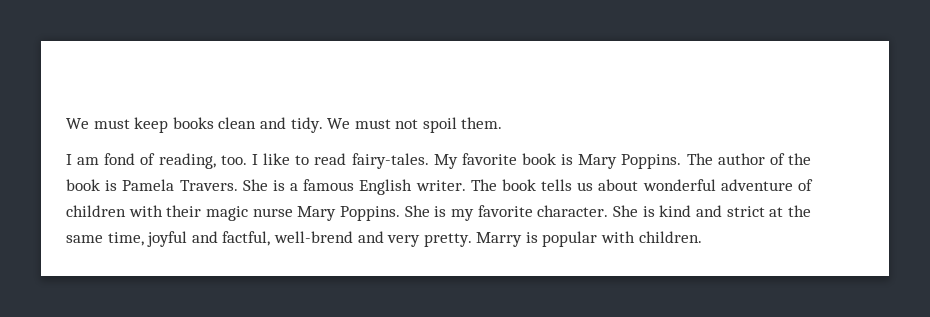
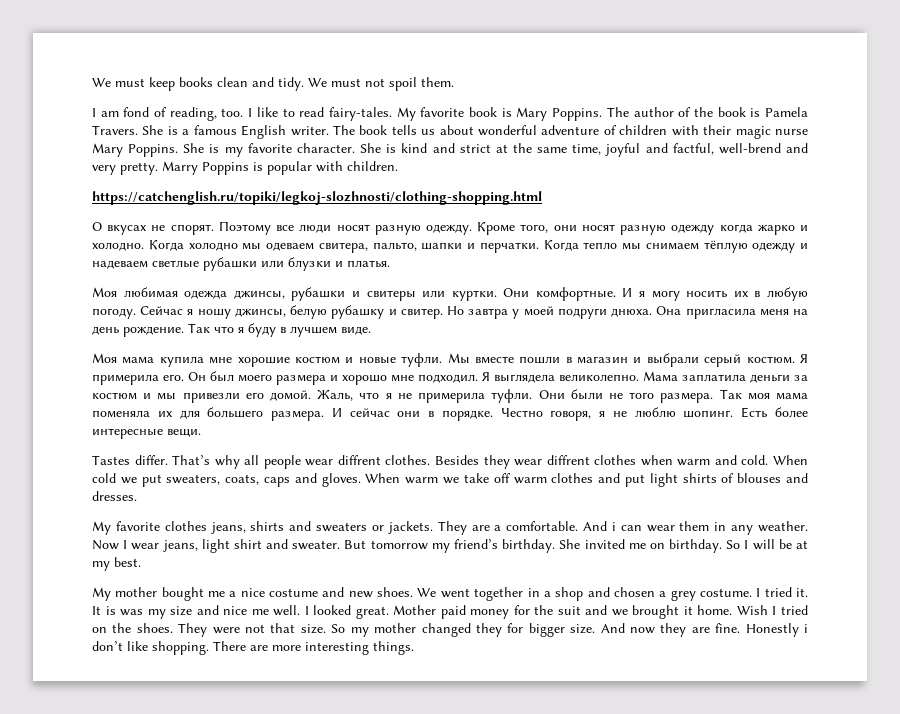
- Marry is popular with children.
+ Marry Poppins is popular with children.
+ https://catchenglish.ru/topiki/legkoj-slozhnosti/clothing-shopping.html
+ О вкусах не спорят. Поэтому все люди носят разную одежду. Кроме того, они носят разную одежду когда жарко и холодно. Когда холодно мы одеваем свитера, пальто, шапки и перчатки. Когда тепло мы снимаем тёплую одежду и надеваем светлые рубашки или блузки и платья.
+ Моя любимая одежда джинсы, рубашки и свитеры или куртки. Они комфортные. И я могу носить их в любую погоду. Сейчас я ношу джинсы, белую рубашку и свитер. Но завтра у моей подруги днюха. Она пригласила меня на день рождение. Так что я буду в лучшем виде.
+ Моя мама купила мне хорошие костюм и новые туфли. Мы вместе пошли в магазин и выбрали серый костюм. Я примерила его. Он был моего размера и хорошо мне подходил. Я выглядела великолепно. Мама заплатила деньги за костюм и мы привезли его домой. Жаль, что я не примерила туфли. Они были не того размера. Так моя мама поменяла их для большего размера. И сейчас они в порядке. Честно говоря, я не люблю шопинг. Есть более интересные вещи.
+ Tastes differ. That’s why all people wear diffrent clothes. Besides they wear diffrent clothes when warm and cold. When cold we put sweaters, coats, caps and gloves. When warm we take off warm clothes and put light shirts of blouses and dresses.
+ My favorite clothes jeans, shirts and sweaters or jackets. They are a comfortable. And i can wear them in any weather. Now I wear jeans, light shirt and sweater. But tomorrow my friend’s birthday. She invited me on birthday. So I will be at my best.
+ My mother bought me a nice costume and new shoes. We went together in a shop and chosen a grey costume. I tried it. It is was my size and nice me well. I looked great. Mother paid money for the suit and we brought it home. Wish I tried on the shoes. They were not that size. So my mother changed they for bigger size. And now they are fine. Honestly i don’t like shopping. There are more interesting things.

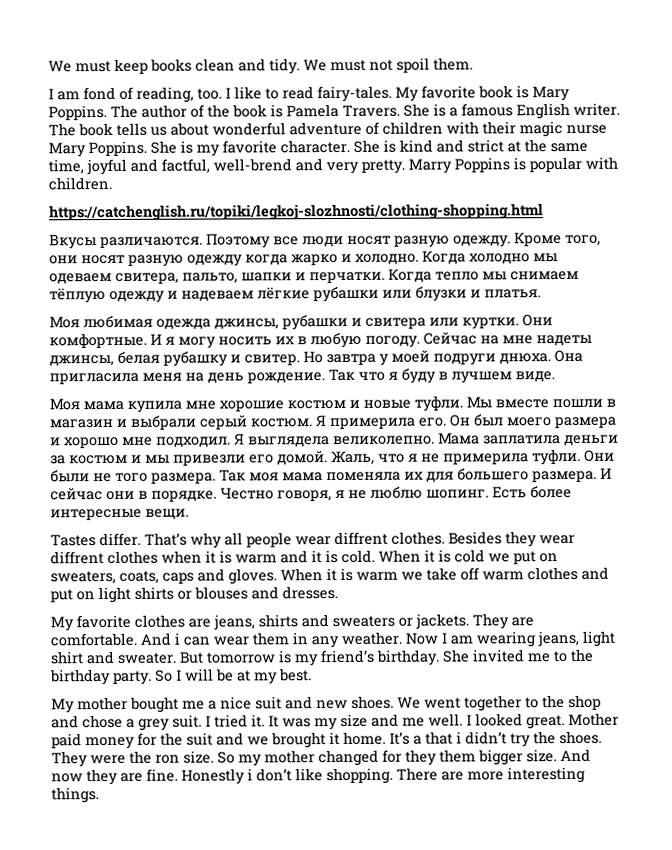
- О вкусах не спорят.
+ Вкусы различаются.
- Когда тепло мы снимаем тёплую одежду и надеваем светлые рубашки или блузки и платья.
+ Когда тепло мы снимаем тёплую одежду и надеваем лёгкие рубашки или блузки и платья.
- Моя любимая одежда джинсы, рубашки и свитеры или куртки.
+ Моя любимая одежда джинсы, рубашки и свитера или куртки.
- Сейчас я ношу джинсы, белую рубашку и свитер.
+ Сейчас на мне надеты джинсы, белая рубашку и свитер.
- Besides they wear diffrent clothes when warm and cold. When cold we put sweaters, coats, caps and gloves.
+ Besides they wear diffrent clothes when it is warm and it is cold. When it is cold we put on sweaters, coats, caps and gloves.
- When warm we take off warm clothes and put light shirts of blouses and dresses.
+ When it is warm we take off warm clothes and put on light shirts or blouses and dresses.
- My favorite clothes jeans, shirts and sweaters or jackets.
+ My favorite clothes are jeans, shirts and sweaters or jackets.
- They are a comfortable.
+ They are comfortable.
- Now I wear jeans, light shirt and sweater.
+ Now I am wearing jeans, light shirt and sweater.
- But tomorrow my friend’s birthday.
+ But tomorrow is my friend’s birthday.
- She invited me on birthday.
+ She invited me to the birthday party.
- My mother bought me a nice costume and new shoes.
+ My mother bought me a nice suit and new shoes.
- We went together in a shop and chosen a grey costume.
+ We went together to the shop and chose a grey suit.
- It is was my size and nice me well.
+ It was my size and me well.
- Wish I tried on the shoes.
+ It’s a that i didn’t try the shoes.
- They were not that size.
+ They were the ron size.
- So my mother changed they for bigger size.
+ So my mother changed for they them bigger size.

